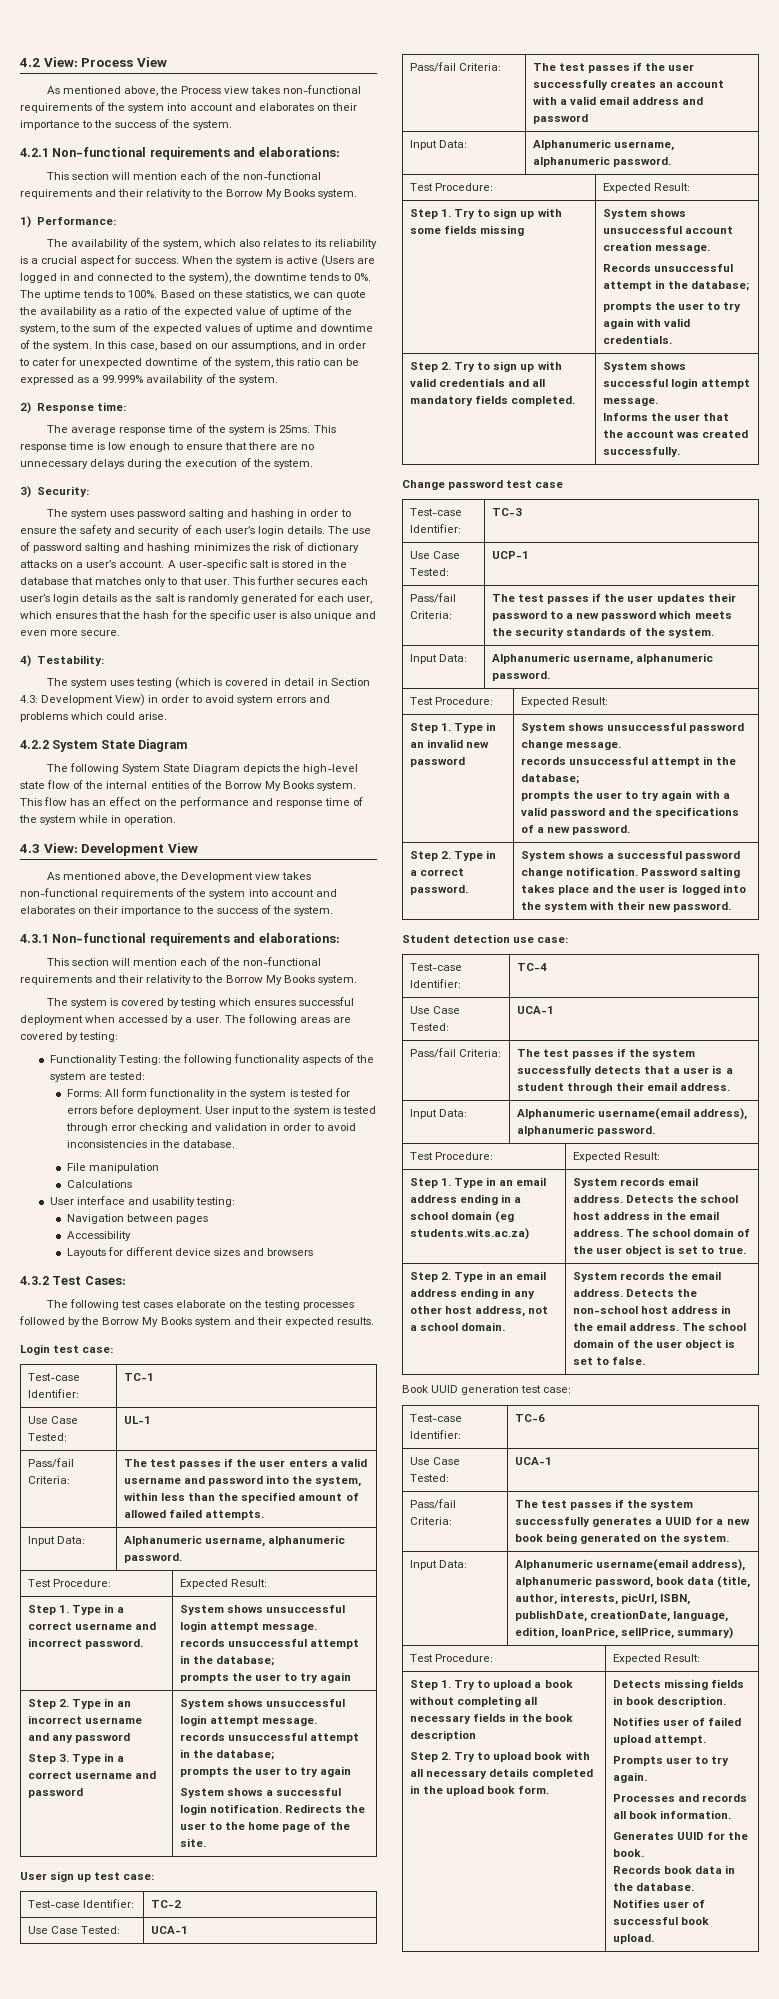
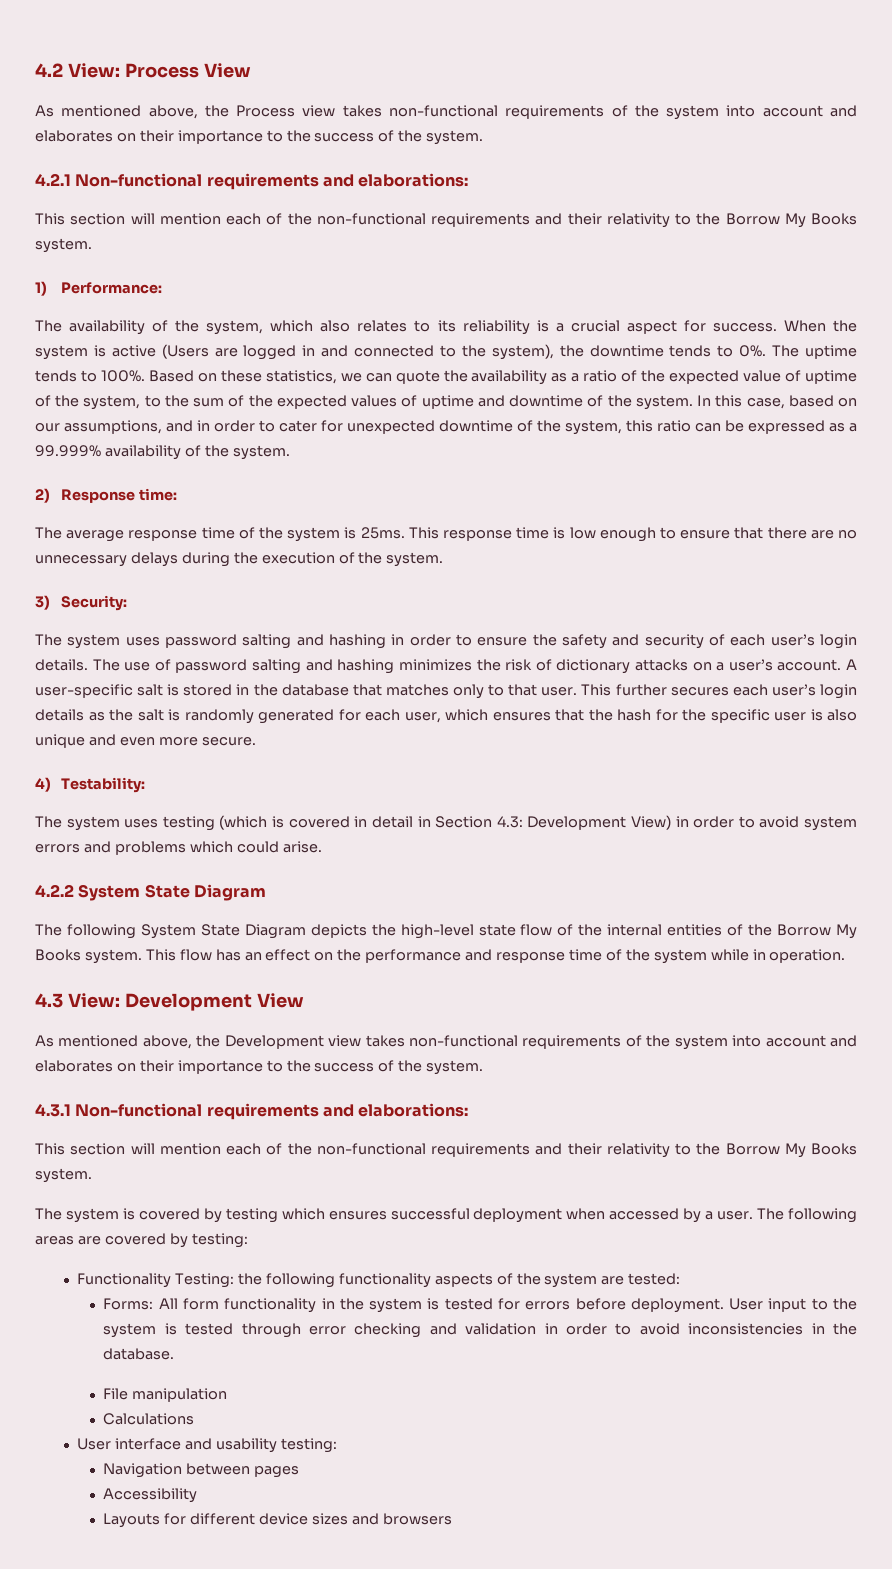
- 4.3.2 Test Cases:
- The following test cases elaborate on the testing processes followed by the Borrow My Books system and their expected results.
- Login test case:
- Test-case Identifier: | TC-1
- Use Case Tested: | UL-1
- Pass/fail Criteria: | The test passes if the user enters a valid username and password into the system, within less than the specified amount of allowed failed attempts.
- Input Data: | Alphanumeric username, alphanumeric password.
- Test Procedure: | Expected Result:
- Step 1. Type in a correct username and incorrect password. | System shows unsuccessful login attempt message.
- records unsuccessful attempt in the database;
- prompts the user to try again
- Step 2. Type in an incorrect username and any password
- Step 3. Type in a correct username and password | System shows unsuccessful login attempt message.
- records unsuccessful attempt in the database;
- prompts the user to try again
- System shows a successful login notification. Redirects the user to the home page of the site.
- User sign up test case:
- Test-case Identifier: | TC-2
- Use Case Tested: | UCA-1
- Pass/fail Criteria: | The test passes if the user successfully creates an account with a valid email address and password
- Input Data: | Alphanumeric username, alphanumeric password.
- Test Procedure: | Expected Result:
- Step 1. Try to sign up with some fields missing | System shows unsuccessful account creation message.
- Records unsuccessful attempt in the database;
- prompts the user to try again with valid credentials.
- Step 2. Try to sign up with valid credentials and all mandatory fields completed. | System shows successful login attempt message.
- Informs the user that the account was created successfully.
- Change password test case
- Test-case Identifier: | TC-3
- Use Case Tested: | UCP-1
- Pass/fail Criteria: | The test passes if the user updates their password to a new password which meets the security standards of the system.
- Input Data: | Alphanumeric username, alphanumeric password.
- Test Procedure: | Expected Result:
- Step 1. Type in an invalid new password | System shows unsuccessful password change message.
- records unsuccessful attempt in the database;
- prompts the user to try again with a valid password and the specifications of a new password.
- Step 2. Type in a correct password. | System shows a successful password change notification. Password salting takes place and the user is logged into the system with their new password.
- Student detection use case:
- Test-case Identifier: | TC-4
- Use Case Tested: | UCA-1
- Pass/fail Criteria: | The test passes if the system successfully detects that a user is a student through their email address.
- Input Data: | Alphanumeric username(email address), alphanumeric password.
- Test Procedure: | Expected Result:
- Step 1. Type in an email address ending in a school domain (eg students.wits.ac.za) | System records email address. Detects the school host address in the email address. The school domain of the user object is set to true.
- Step 2. Type in an email address ending in any other host address, not a school domain. | System records the email address. Detects the non-school host address in the email address. The school domain of the user object is set to false.
- Book UUID generation test case:
- Test-case Identifier: | TC-6
- Use Case Tested: | UCA-1
- Pass/fail Criteria: | The test passes if the system successfully generates a UUID for a new book being generated on the system.
- Input Data: | Alphanumeric username(email address), alphanumeric password, book data (title, author, interests, picUrl, ISBN, publishDate, creationDate, language, edition, loanPrice, sellPrice, summary)
- Test Procedure: | Expected Result:
- Step 1. Try to upload a book without completing all necessary fields in the book description
- Step 2. Try to upload book with all necessary details completed in the upload book form. | Detects missing fields in book description.
- Notifies user of failed upload attempt.
- Prompts user to try again.
- Processes and records all book information.
- Generates UUID for the book.
- Records book data in the database.
- Notifies user of successful book upload.

